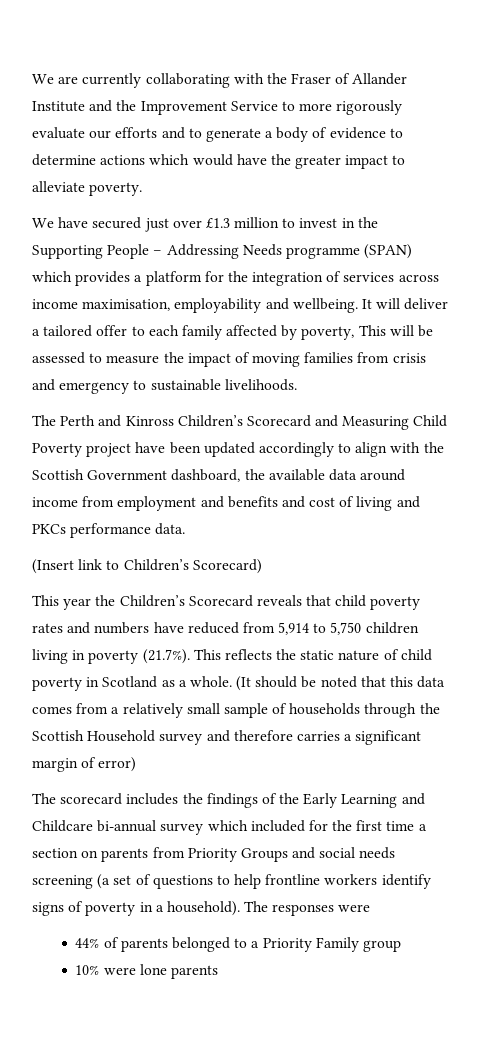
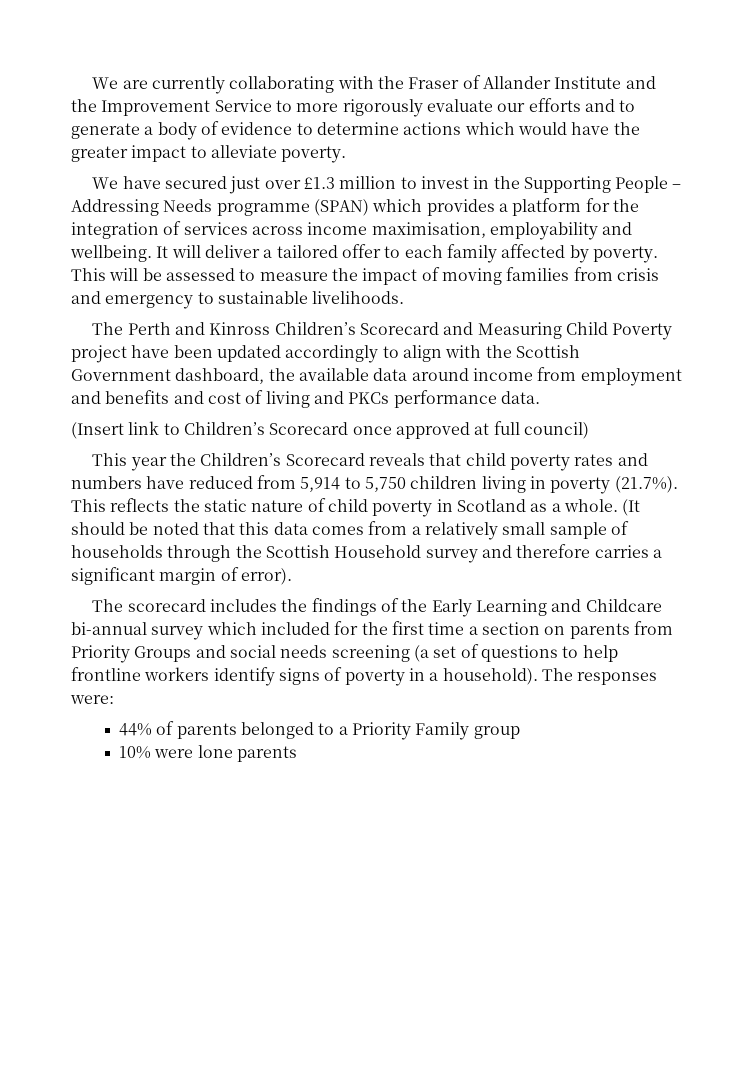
- It will deliver a tailored offer to each family affected by poverty, This will be assessed to measure the impact of moving families from crisis and emergency to sustainable livelihoods.
+ It will deliver a tailored offer to each family affected by poverty. This will be assessed to measure the impact of moving families from crisis and emergency to sustainable livelihoods.
- (Insert link to Children’s Scorecard)
+ (Insert link to Children’s Scorecard once approved at full council)
- (It should be noted that this data comes from a relatively small sample of households through the Scottish Household survey and therefore carries a significant margin of error)
+ (It should be noted that this data comes from a relatively small sample of households through the Scottish Household survey and therefore carries a significant margin of error).
- The responses were
+ The responses were:

